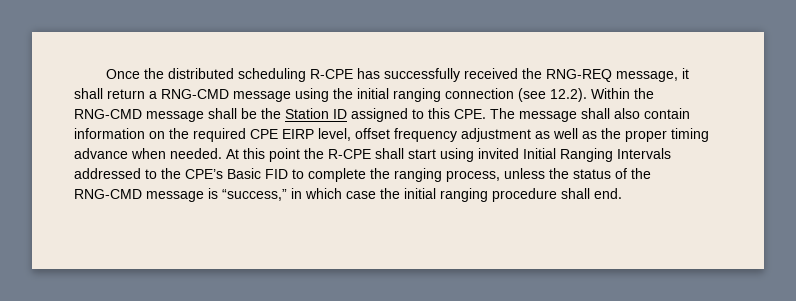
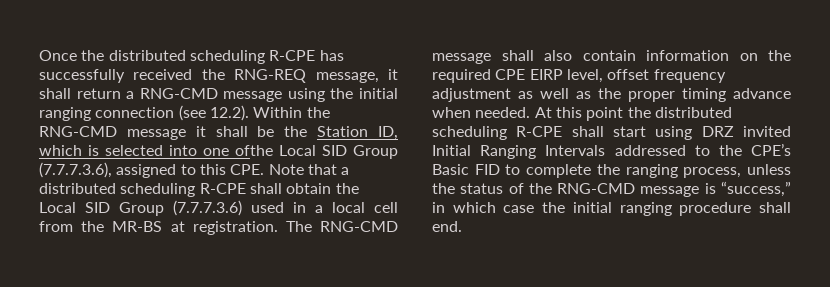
- Once the distributed scheduling R-CPE has successfully received the RNG-REQ message, it shall return a RNG-CMD message using the initial ranging connection (see 12.2). Within the RNG-CMD message shall be the Station ID assigned to this CPE. The message shall also contain information on the required CPE EIRP level, offset frequency adjustment as well as the proper timing advance when needed.
+ Once the distributed scheduling R-CPE has successfully received the RNG-REQ message, it shall return a RNG-CMD message using the initial ranging connection (see 12.2). Within the RNG-CMD message it shall be the Station ID, which is selected into one ofthe Local SID Group (7.7.7.3.6), assigned to this CPE. Note that a distributed scheduling R-CPE shall obtain the Local SID Group (7.7.7.3.6) used in a local cell from the MR-BS at registration. The RNG-CMD message shall also contain information on the required CPE EIRP level, offset frequency adjustment as well as the proper timing advance when needed.
- At this point the R-CPE shall start using invited Initial Ranging Intervals addressed to the CPE’s Basic FID to complete the ranging process, unless the status of the RNG-CMD message is “success,” in which case the initial ranging procedure shall end.
+ At this point the distributed scheduling R-CPE shall start using DRZ invited Initial Ranging Intervals addressed to the CPE’s Basic FID to complete the ranging process, unless the status of the RNG-CMD message is “success,” in which case the initial ranging procedure shall end.

